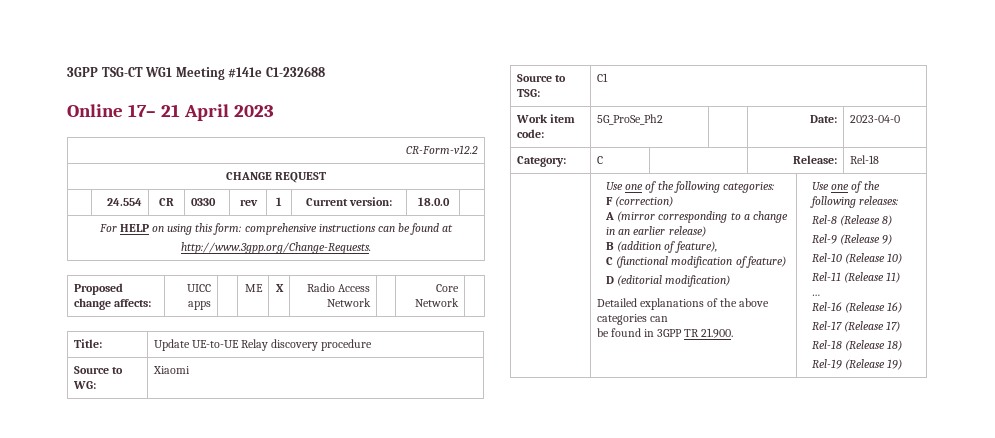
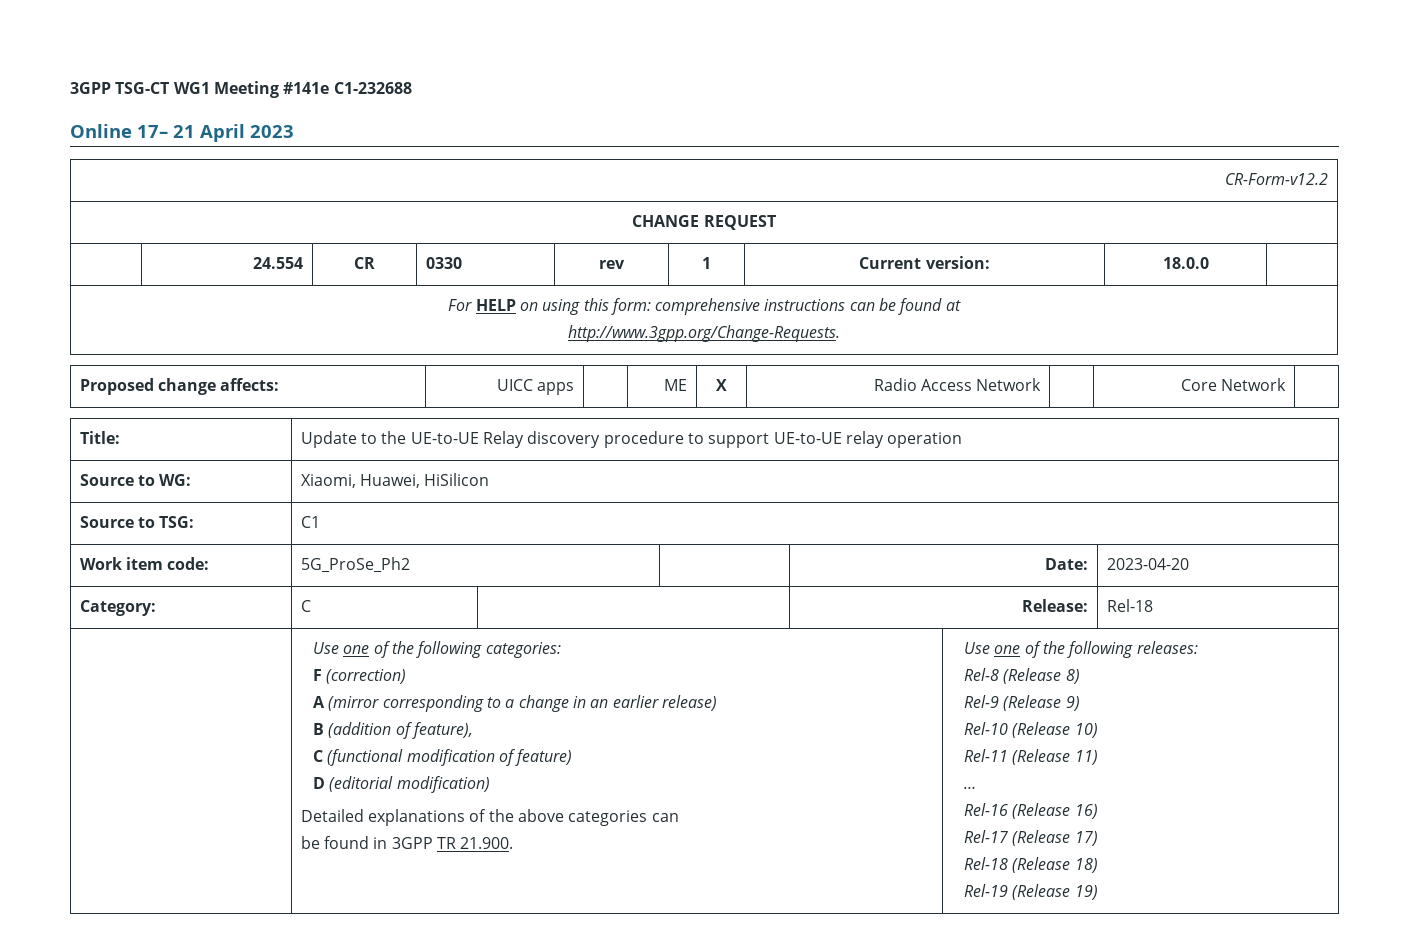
- Title: | Update UE-to-UE Relay discovery procedure
+ Title: | Update to the UE-to-UE Relay discovery procedure to support UE-to-UE relay operation
- Source to WG: | Xiaomi
+ Source to WG: | Xiaomi, Huawei, HiSilicon
- Work item code: | 5G_ProSe_Ph2 | | Date: | 2023-04-0
+ Work item code: | 5G_ProSe_Ph2 | | Date: | 2023-04-20

